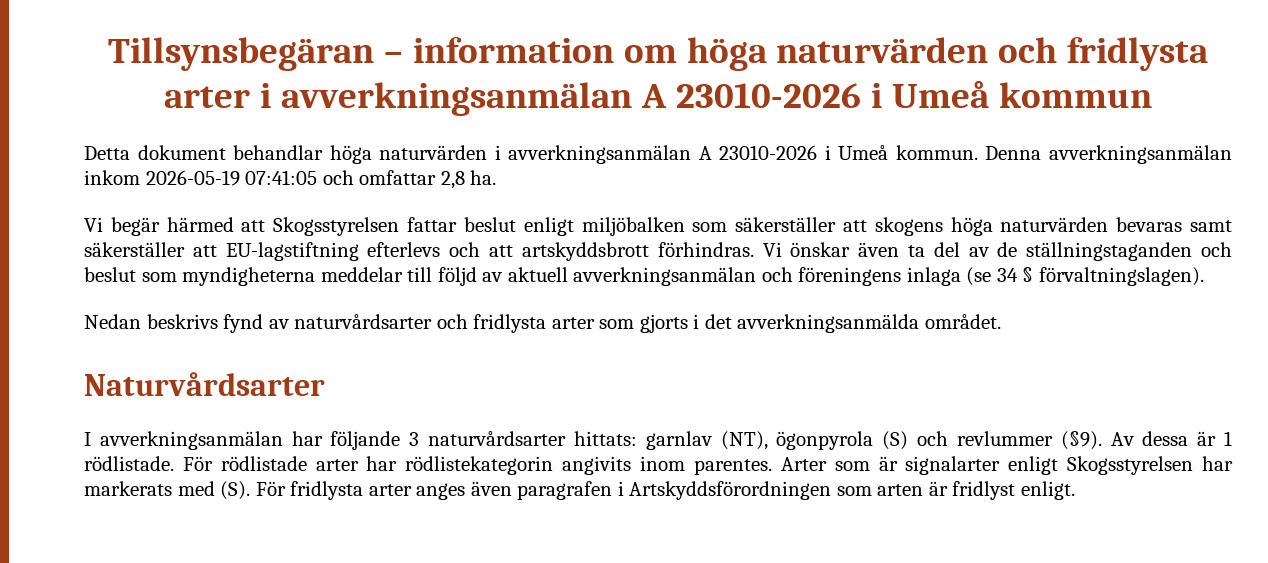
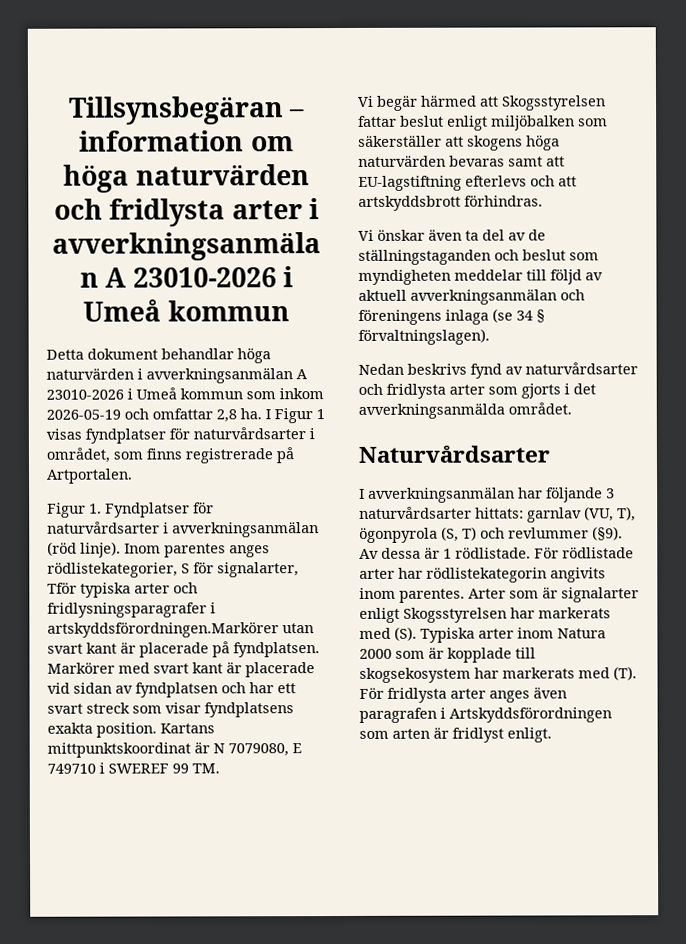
- Detta dokument behandlar höga naturvärden i avverkningsanmälan A 23010-2026 i Umeå kommun. Denna avverkningsanmälan inkom 2026-05-19 07:41:05 och omfattar 2,8 ha.
+ Detta dokument behandlar höga naturvärden i avverkningsanmälan A 23010-2026 i Umeå kommun som inkom 2026-05-19 och omfattar 2,8 ha. I Figur 1 visas fyndplatser för naturvårdsarter i området, som finns registrerade på Artportalen.
+ Figur 1. Fyndplatser för naturvårdsarter i avverkningsanmälan (röd linje). Inom parentes anges rödlistekategorier, S för signalarter, Tför typiska arter och fridlysningsparagrafer i artskyddsförordningen.Markörer utan svart kant är placerade på fyndplatsen. Markörer med svart kant är placerade vid sidan av fyndplatsen och har ett svart streck som visar fyndplatsens exakta position. Kartans mittpunktskoordinat är N 7079080, E 749710 i SWEREF 99 TM.
- Vi begär härmed att Skogsstyrelsen fattar beslut enligt miljöbalken som säkerställer att skogens höga naturvärden bevaras samt säkerställer att EU-lagstiftning efterlevs och att artskyddsbrott förhindras. Vi önskar även ta del av de ställningstaganden och beslut som myndigheterna meddelar till följd av aktuell avverkningsanmälan och föreningens inlaga (se 34 § förvaltningslagen).
+ Vi begär härmed att Skogsstyrelsen fattar beslut enligt miljöbalken som säkerställer att skogens höga naturvärden bevaras samt att EU-lagstiftning efterlevs och att artskyddsbrott förhindras.
+ Vi önskar även ta del av de ställningstaganden och beslut som myndigheten meddelar till följd av aktuell avverkningsanmälan och föreningens inlaga (se 34 § förvaltningslagen).
- I avverkningsanmälan har följande 3 naturvårdsarter hittats: garnlav (NT), ögonpyrola (S) och revlummer (§9).
+ I avverkningsanmälan har följande 3 naturvårdsarter hittats: garnlav (VU, T), ögonpyrola (S, T) och revlummer (§9).
- Arter som är signalarter enligt Skogsstyrelsen har markerats med (S). För fridlysta arter anges även paragrafen i Artskyddsförordningen som arten är fridlyst enligt.
+ Arter som är signalarter enligt Skogsstyrelsen har markerats med (S). Typiska arter inom Natura 2000 som är kopplade till skogsekosystem har markerats med (T). För fridlysta arter anges även paragrafen i Artskyddsförordningen som arten är fridlyst enligt.

